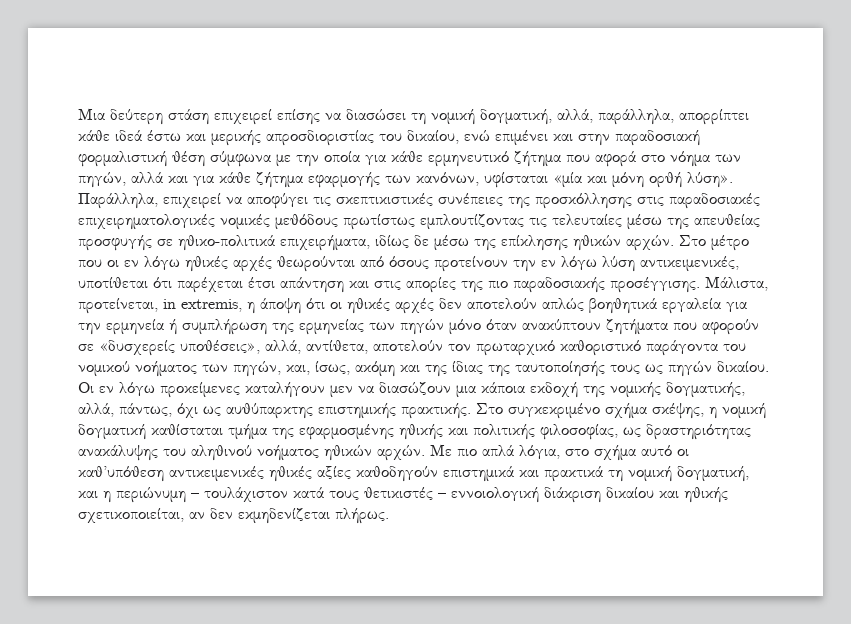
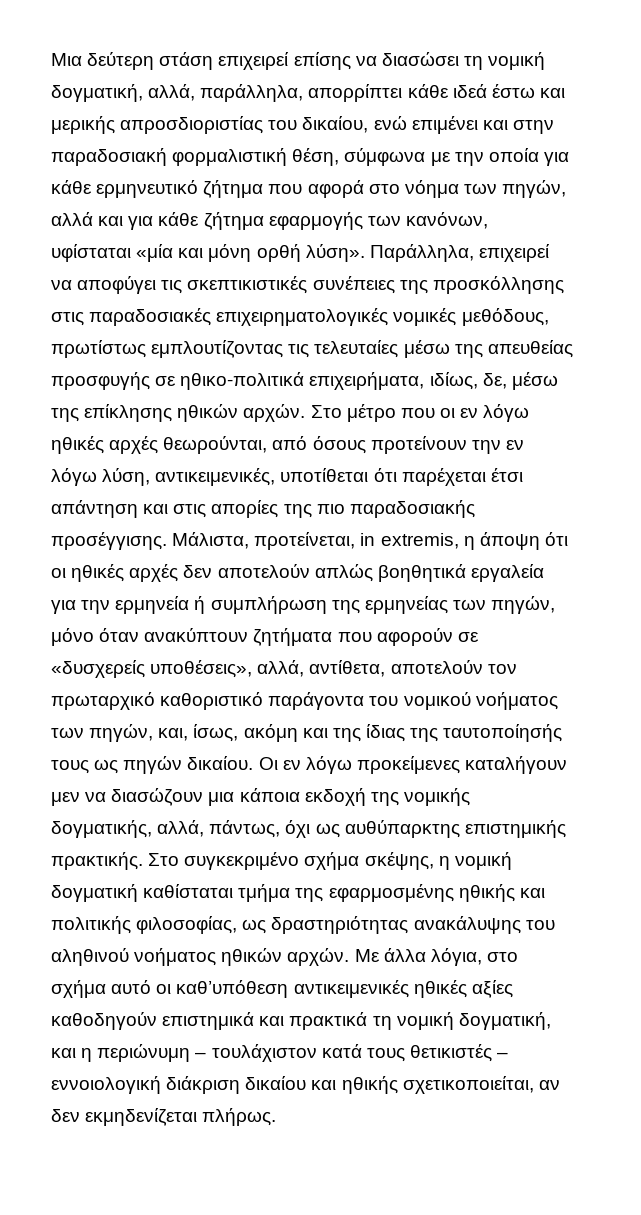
- Μια δεύτερη στάση επιχειρεί επίσης να διασώσει τη νομική δογματική, αλλά, παράλληλα, απορρίπτει κάθε ιδεά έστω και μερικής απροσδιοριστίας του δικαίου, ενώ επιμένει και στην παραδοσιακή φορμαλιστική θέση σύμφωνα με την οποία για κάθε ερμηνευτικό ζήτημα που αφορά στο νόημα των πηγών, αλλά και για κάθε ζήτημα εφαρμογής των κανόνων, υφίσταται «μία και μόνη ορθή λύση».
+ Μια δεύτερη στάση επιχειρεί επίσης να διασώσει τη νομική δογματική, αλλά, παράλληλα, απορρίπτει κάθε ιδεά έστω και μερικής απροσδιοριστίας του δικαίου, ενώ επιμένει και στην παραδοσιακή φορμαλιστική θέση, σύμφωνα με την οποία για κάθε ερμηνευτικό ζήτημα που αφορά στο νόημα των πηγών, αλλά και για κάθε ζήτημα εφαρμογής των κανόνων, υφίσταται «μία και μόνη ορθή λύση».
- Παράλληλα, επιχειρεί να αποφύγει τις σκεπτικιστικές συνέπειες της προσκόλλησης στις παραδοσιακές επιχειρηματολογικές νομικές μεθόδους πρωτίστως εμπλουτίζοντας τις τελευταίες μέσω της απευθείας προσφυγής σε ηθικο-πολιτικά επιχειρήματα, ιδίως δε μέσω της επίκλησης ηθικών αρχών.
+ Παράλληλα, επιχειρεί να αποφύγει τις σκεπτικιστικές συνέπειες της προσκόλλησης στις παραδοσιακές επιχειρηματολογικές νομικές μεθόδους, πρωτίστως εμπλουτίζοντας τις τελευταίες μέσω της απευθείας προσφυγής σε ηθικο-πολιτικά επιχειρήματα, ιδίως, δε, μέσω της επίκλησης ηθικών αρχών.
- Στο μέτρο που οι εν λόγω ηθικές αρχές θεωρούνται από όσους προτείνουν την εν λόγω λύση αντικειμενικές, υποτίθεται ότι παρέχεται έτσι απάντηση και στις απορίες της πιο παραδοσιακής προσέγγισης.
+ Στο μέτρο που οι εν λόγω ηθικές αρχές θεωρούνται, από όσους προτείνουν την εν λόγω λύση, αντικειμενικές, υποτίθεται ότι παρέχεται έτσι απάντηση και στις απορίες της πιο παραδοσιακής προσέγγισης.
- Μάλιστα, προτείνεται, in extremis, η άποψη ότι οι ηθικές αρχές δεν αποτελούν απλώς βοηθητικά εργαλεία για την ερμηνεία ή συμπλήρωση της ερμηνείας των πηγών μόνο όταν ανακύπτουν ζητήματα που αφορούν σε «δυσχερείς υποθέσεις», αλλά, αντίθετα, αποτελούν τον πρωταρχικό καθοριστικό παράγοντα του νομικού νοήματος των πηγών, και, ίσως, ακόμη και της ίδιας της ταυτοποίησής τους ως πηγών δικαίου.
+ Μάλιστα, προτείνεται, in extremis, η άποψη ότι οι ηθικές αρχές δεν αποτελούν απλώς βοηθητικά εργαλεία για την ερμηνεία ή συμπλήρωση της ερμηνείας των πηγών, μόνο όταν ανακύπτουν ζητήματα που αφορούν σε «δυσχερείς υποθέσεις», αλλά, αντίθετα, αποτελούν τον πρωταρχικό καθοριστικό παράγοντα του νομικού νοήματος των πηγών, και, ίσως, ακόμη και της ίδιας της ταυτοποίησής τους ως πηγών δικαίου.
- Με πιο απλά λόγια, στο σχήμα αυτό οι καθ’υπόθεση αντικειμενικές ηθικές αξίες καθοδηγούν επιστημικά και πρακτικά τη νομική δογματική, και η περιώνυμη – τουλάχιστον κατά τους θετικιστές – εννοιολογική διάκριση δικαίου και ηθικής σχετικοποιείται, αν δεν εκμηδενίζεται πλήρως.
+ Με άλλα λόγια, στο σχήμα αυτό οι καθ’υπόθεση αντικειμενικές ηθικές αξίες καθοδηγούν επιστημικά και πρακτικά τη νομική δογματική, και η περιώνυμη – τουλάχιστον κατά τους θετικιστές – εννοιολογική διάκριση δικαίου και ηθικής σχετικοποιείται, αν δεν εκμηδενίζεται πλήρως.

